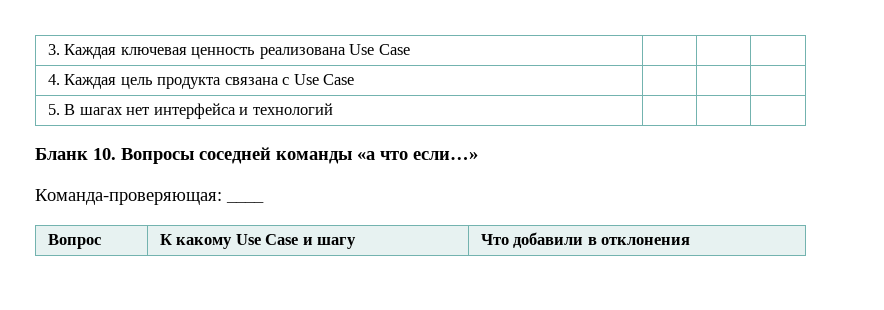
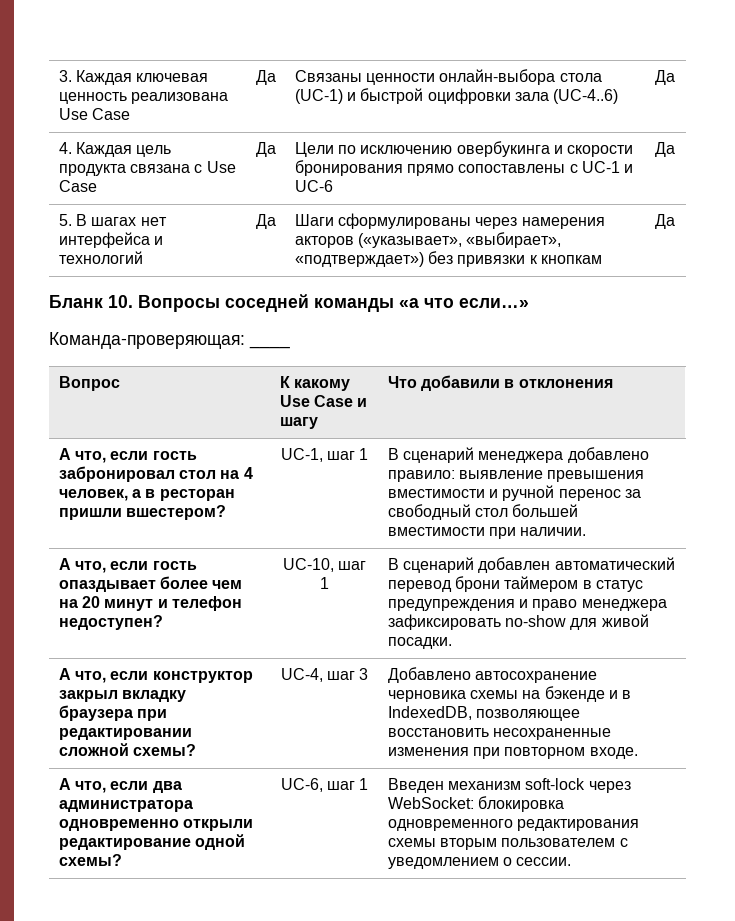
- 3. Каждая ключевая ценность реализована Use Case | | |
+ 3. Каждая ключевая ценность реализована Use Case | Да | Связаны ценности онлайн-выбора стола (UC-1) и быстрой оцифровки зала (UC-4..6) | Да
- 4. Каждая цель продукта связана с Use Case | | |
+ 4. Каждая цель продукта связана с Use Case | Да | Цели по исключению овербукинга и скорости бронирования прямо сопоставлены с UC-1 и UC-6 | Да
- 5. В шагах нет интерфейса и технологий | | |
+ 5. В шагах нет интерфейса и технологий | Да | Шаги сформулированы через намерения акторов («указывает», «выбирает», «подтверждает») без привязки к кнопкам | Да
+ А что, если гость забронировал стол на 4 человек, а в ресторан пришли вшестером? | UC-1, шаг 1 | В сценарий менеджера добавлено правило: выявление превышения вместимости и ручной перенос за свободный стол большей вместимости при наличии.
+ А что, если гость опаздывает более чем на 20 минут и телефон недоступен? | UC-10, шаг 1 | В сценарий добавлен автоматический перевод брони таймером в статус предупреждения и право менеджера зафиксировать no-show для живой посадки.
+ А что, если конструктор закрыл вкладку браузера при редактировании сложной схемы? | UC-4, шаг 3 | Добавлено автосохранение черновика схемы на бэкенде и в IndexedDB, позволяющее восстановить несохраненные изменения при повторном входе.
+ А что, если два администратора одновременно открыли редактирование одной схемы? | UC-6, шаг 1 | Введен механизм soft-lock через WebSocket: блокировка одновременного редактирования схемы вторым пользователем с уведомлением о сессии.

